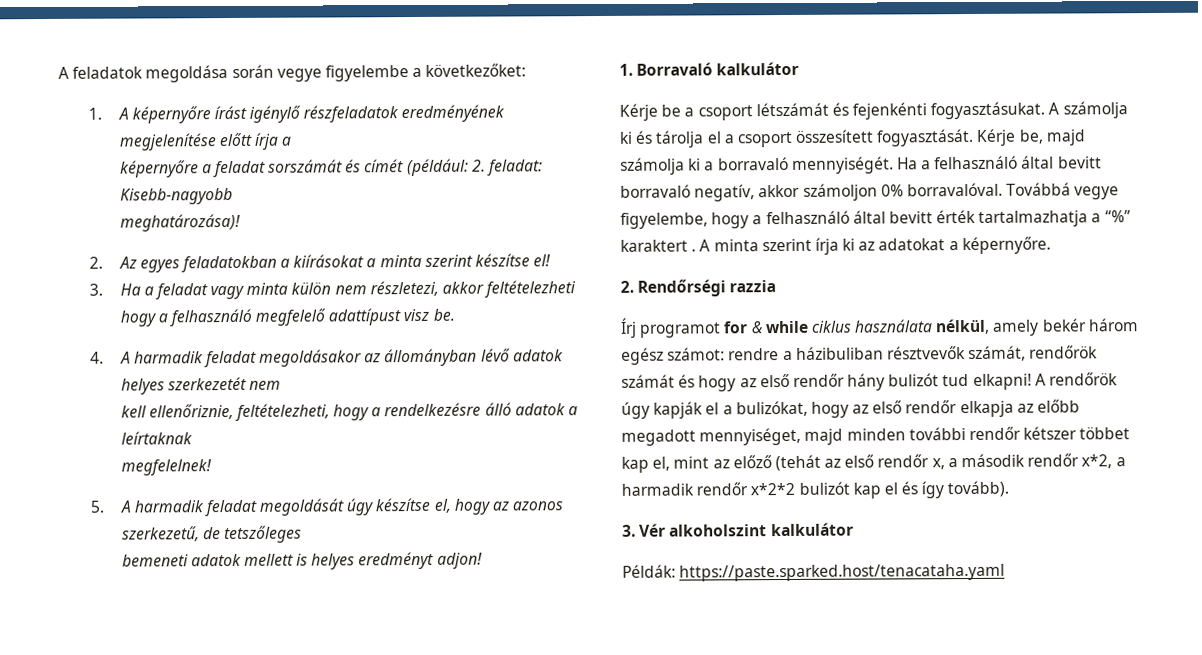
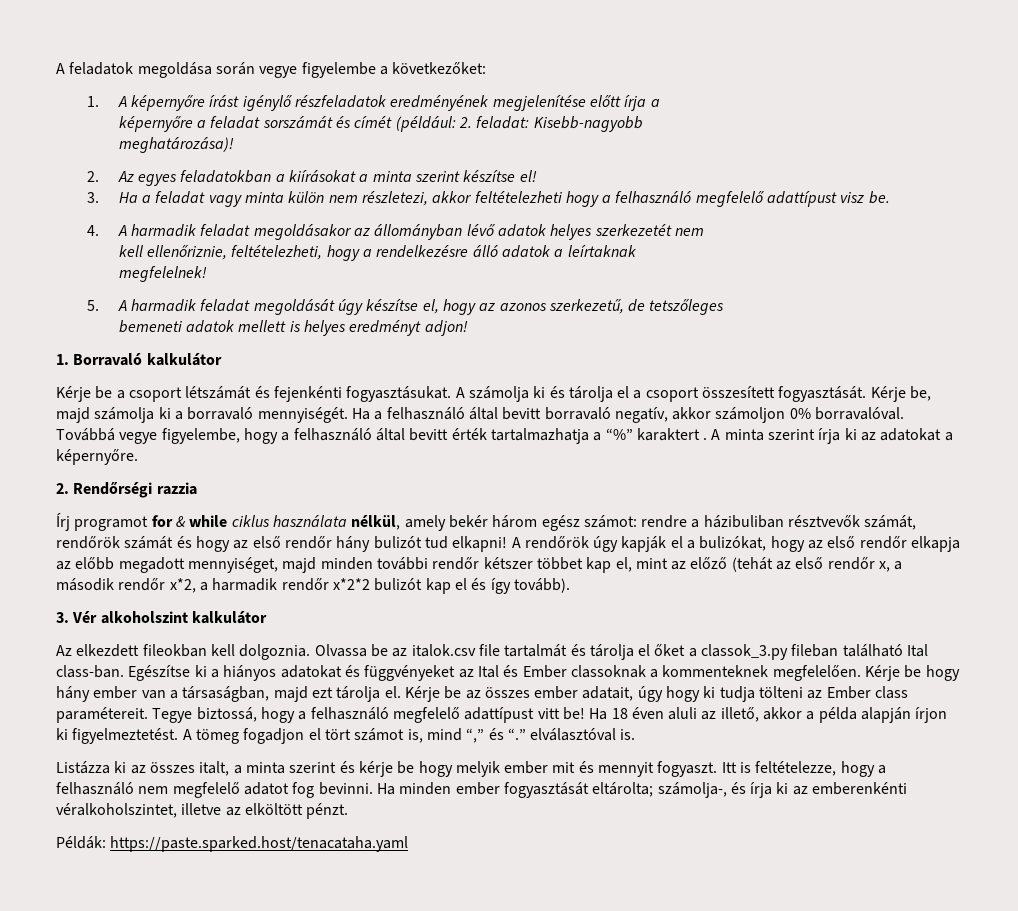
+ Az elkezdett fileokban kell dolgoznia. Olvassa be az italok.csv file tartalmát és tárolja el őket a classok_3.py fileban található Ital class-ban. Egészítse ki a hiányos adatokat és függvényeket az Ital és Ember classoknak a kommenteknek megfelelően. Kérje be hogy hány ember van a társaságban, majd ezt tárolja el. Kérje be az összes ember adatait, úgy hogy ki tudja tölteni az Ember class paramétereit. Tegye biztossá, hogy a felhasználó megfelelő adattípust vitt be! Ha 18 éven aluli az illető, akkor a példa alapján írjon ki figyelmeztetést. A tömeg fogadjon el tört számot is, mind “,” és “.” elválasztóval is.
+ Listázza ki az összes italt, a minta szerint és kérje be hogy melyik ember mit és mennyit fogyaszt. Itt is feltételezze, hogy a felhasználó nem megfelelő adatot fog bevinni. Ha minden ember fogyasztását eltárolta; számolja-, és írja ki az emberenkénti véralkoholszintet, illetve az elköltött pénzt.

